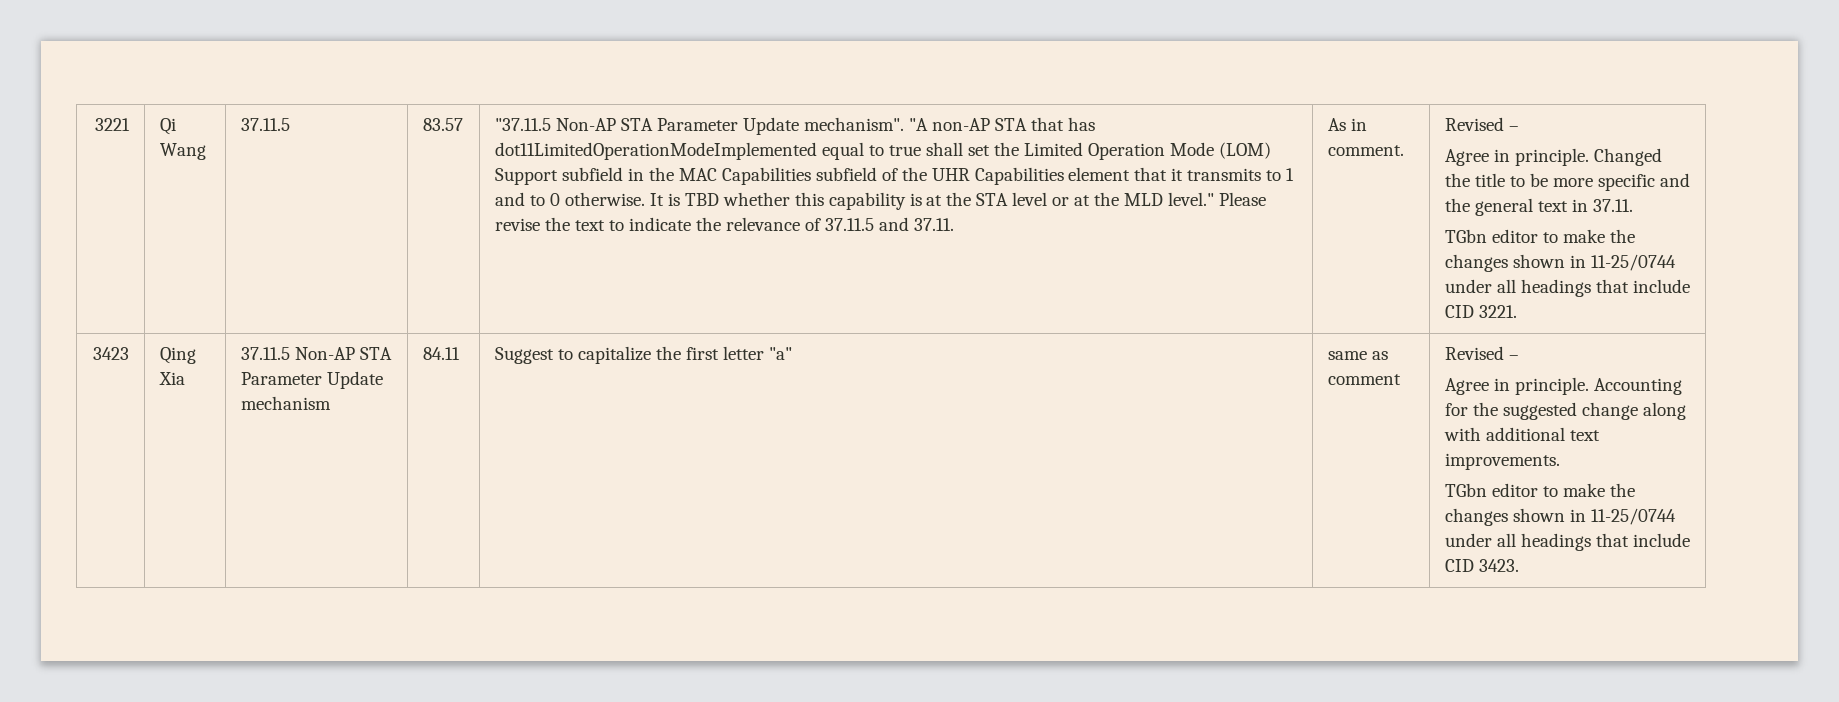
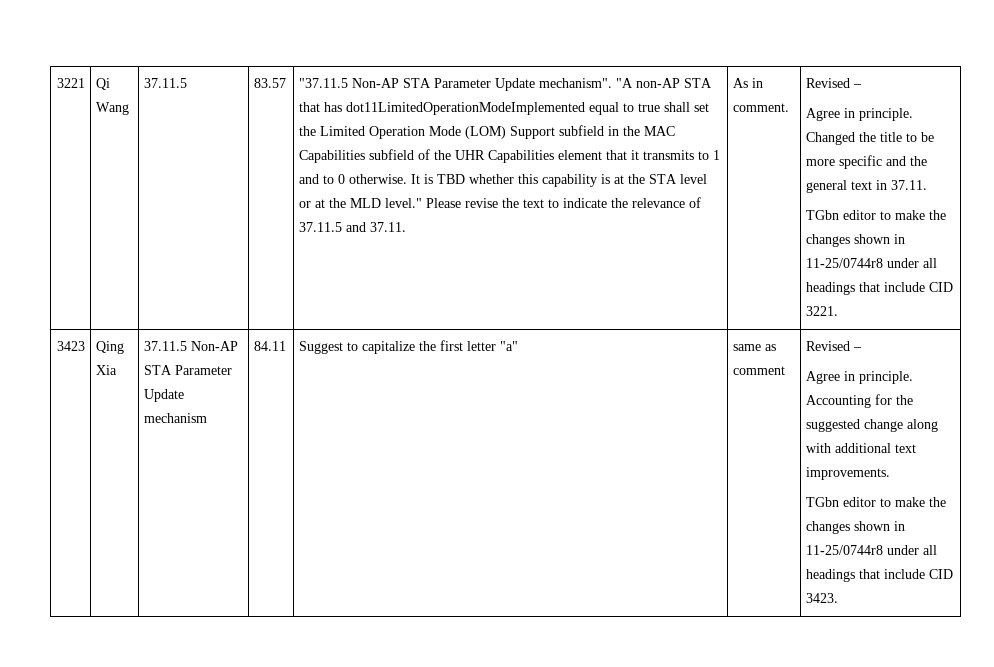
- TGbn editor to make the changes shown in 11-25/0744 under all headings that include CID 3221.
+ TGbn editor to make the changes shown in 11-25/0744r8 under all headings that include CID 3221.
- TGbn editor to make the changes shown in 11-25/0744 under all headings that include CID 3423.
+ TGbn editor to make the changes shown in 11-25/0744r8 under all headings that include CID 3423.

